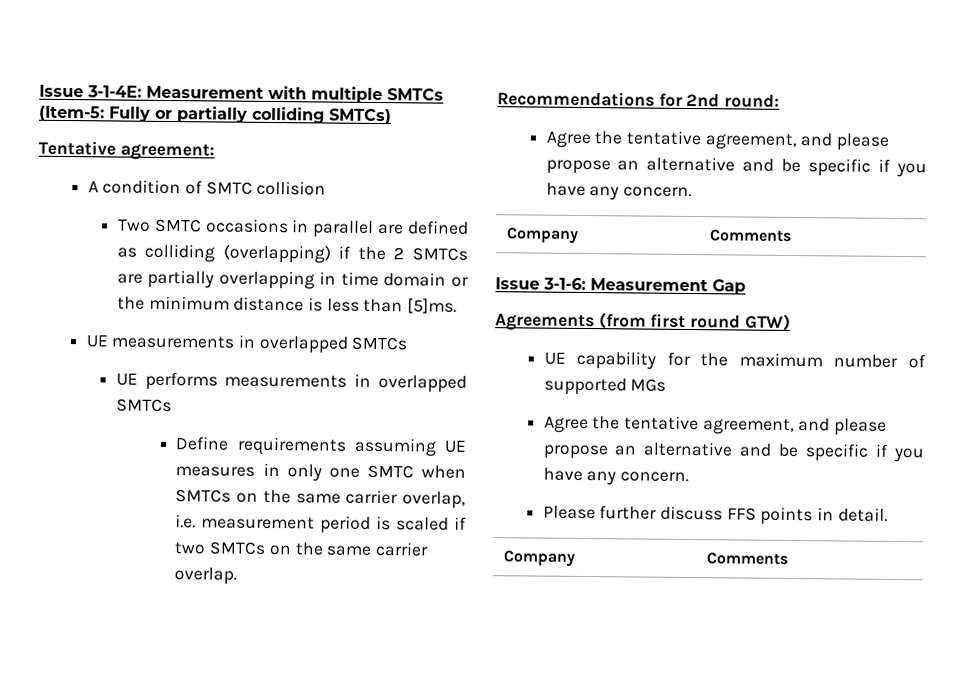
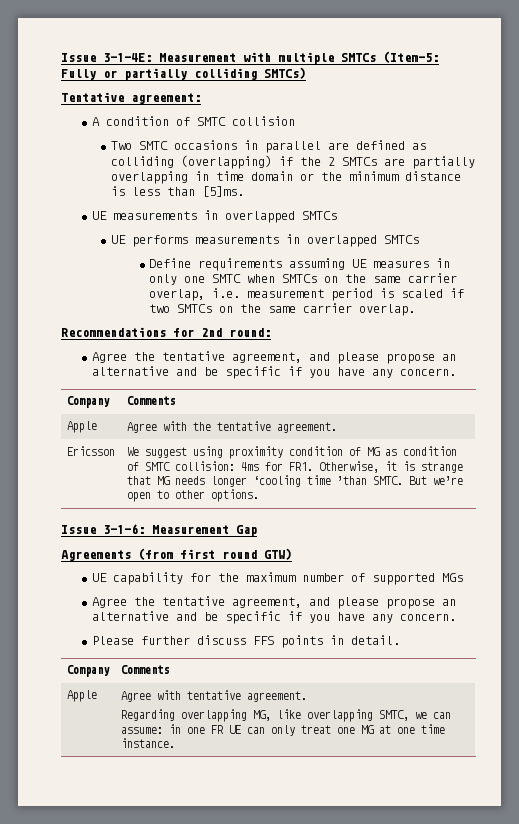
+ Apple | Agree with the tentative agreement.
+ Ericsson | We suggest using proximity condition of MG as condition of SMTC collision: 4ms for FR1. Otherwise, it is strange that MG needs longer ‘cooling time ’than SMTC. But we’re open to other options.
+ Apple | Agree with tentative agreement.
+ Regarding overlapping MG, like overlapping SMTC, we can assume: in one FR UE can only treat one MG at one time instance.

